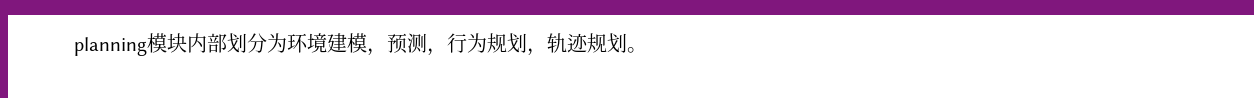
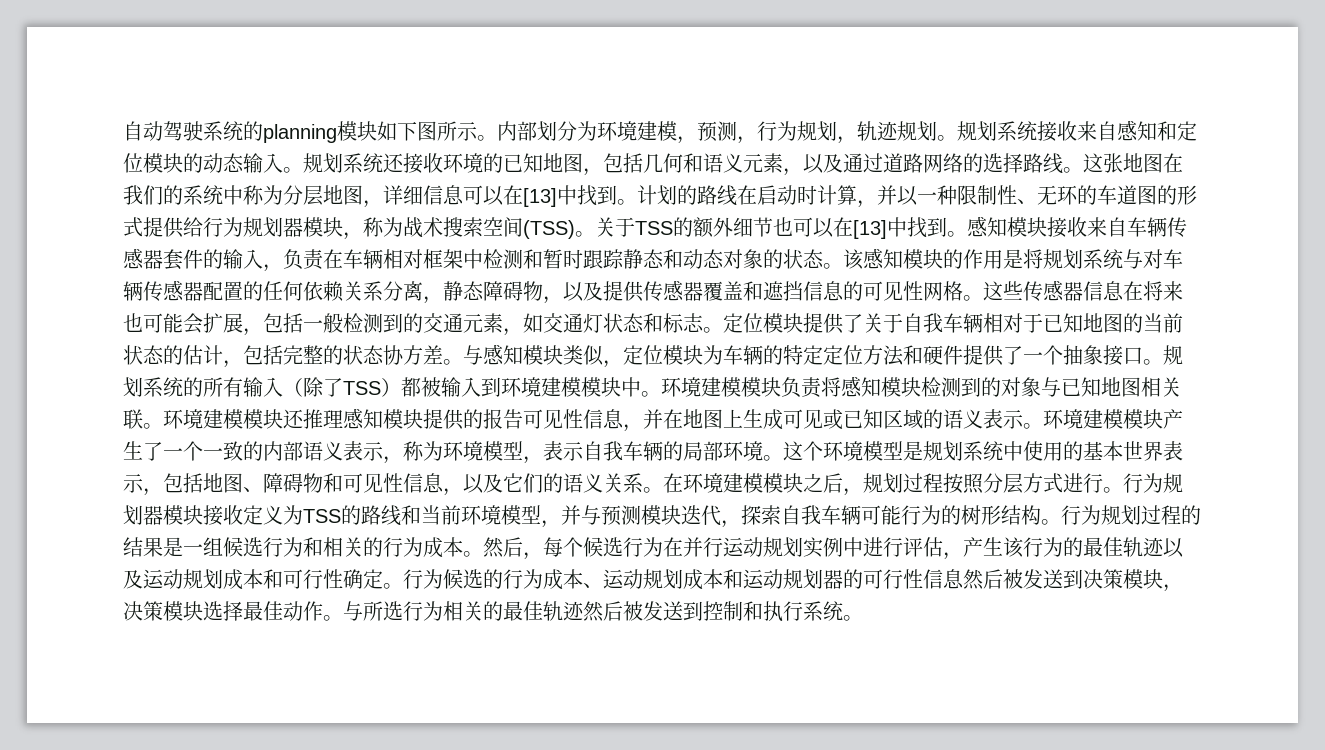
- planning模块内部划分为环境建模，预测，行为规划，轨迹规划。
+ 自动驾驶系统的planning模块如下图所示。内部划分为环境建模，预测，行为规划，轨迹规划。
+ 规划系统接收来自感知和定位模块的动态输入。规划系统还接收环境的已知地图，包括几何和语义元素，以及通过道路网络的选择路线。这张地图在我们的系统中称为分层地图，详细信息可以在[13]中找到。计划的路线在启动时计算，并以一种限制性、无环的车道图的形式提供给行为规划器模块，称为战术搜索空间(TSS)。关于TSS的额外细节也可以在[13]中找到。感知模块接收来自车辆传感器套件的输入，负责在车辆相对框架中检测和暂时跟踪静态和动态对象的状态。该感知模块的作用是将规划系统与对车辆传感器配置的任何依赖关系分离，静态障碍物，以及提供传感器覆盖和遮挡信息的可见性网格。这些传感器信息在将来也可能会扩展，包括一般检测到的交通元素，如交通灯状态和标志。定位模块提供了关于自我车辆相对于已知地图的当前状态的估计，包括完整的状态协方差。与感知模块类似，定位模块为车辆的特定定位方法和硬件提供了一个抽象接口。规划系统的所有输入（除了TSS）都被输入到环境建模模块中。环境建模模块负责将感知模块检测到的对象与已知地图相关联。环境建模模块还推理感知模块提供的报告可见性信息，并在地图上生成可见或已知区域的语义表示。环境建模模块产生了一个一致的内部语义表示，称为环境模型，表示自我车辆的局部环境。这个环境模型是规划系统中使用的基本世界表示，包括地图、障碍物和可见性信息，以及它们的语义关系。在环境建模模块之后，规划过程按照分层方式进行。行为规划器模块接收定义为TSS的路线和当前环境模型，并与预测模块迭代，探索自我车辆可能行为的树形结构。行为规划过程的结果是一组候选行为和相关的行为成本。然后，每个候选行为在并行运动规划实例中进行评估，产生该行为的最佳轨迹以及运动规划成本和可行性确定。行为候选的行为成本、运动规划成本和运动规划器的可行性信息然后被发送到决策模块，决策模块选择最佳动作。与所选行为相关的最佳轨迹然后被发送到控制和执行系统。

